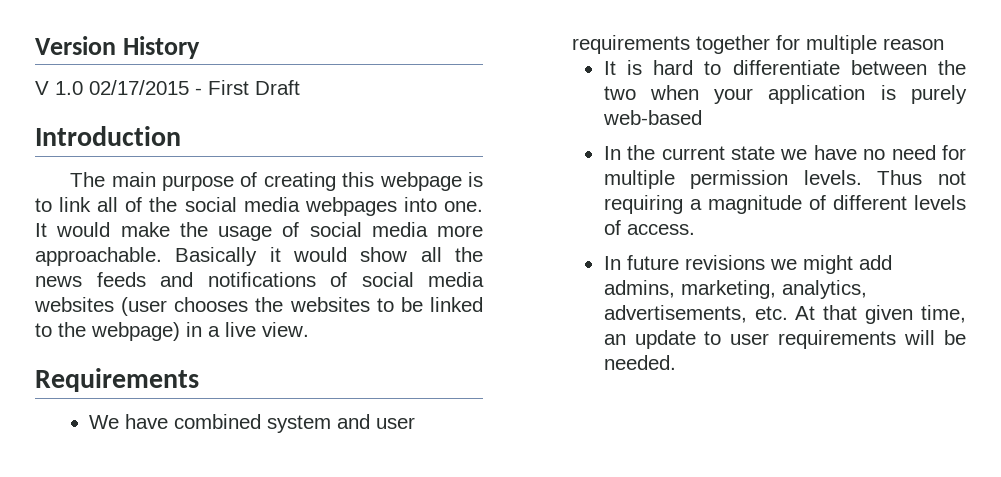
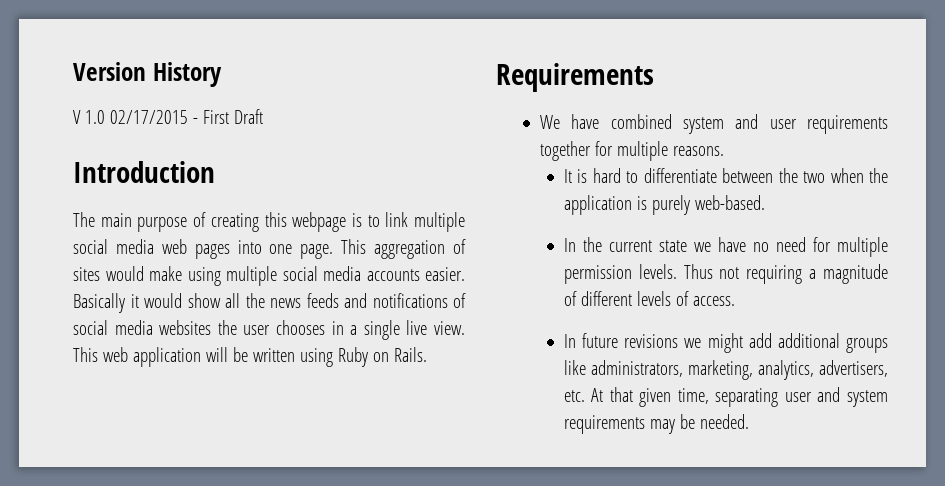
- The main purpose of creating this webpage is to link all of the social media webpages into one. It would make the usage of social media more approachable.
+ The main purpose of creating this webpage is to link multiple social media web pages into one page. This aggregation of sites would make using multiple social media accounts easier.
- Basically it would show all the news feeds and notifications of social media websites (user chooses the websites to be linked to the webpage) in a live view.
+ Basically it would show all the news feeds and notifications of social media websites the user chooses in a single live view. This web application will be written using Ruby on Rails.
- We have combined system and user requirements together for multiple reason
+ We have combined system and user requirements together for multiple reasons.
- It is hard to differentiate between the two when your application is purely web-based
+ It is hard to differentiate between the two when the application is purely web-based.
- In future revisions we might add admins, marketing, analytics, advertisements, etc. At that given time, an update to user requirements will be needed.
+ In future revisions we might add additional groups like administrators, marketing, analytics, advertisers, etc. At that given time, separating user and system requirements may be needed.

